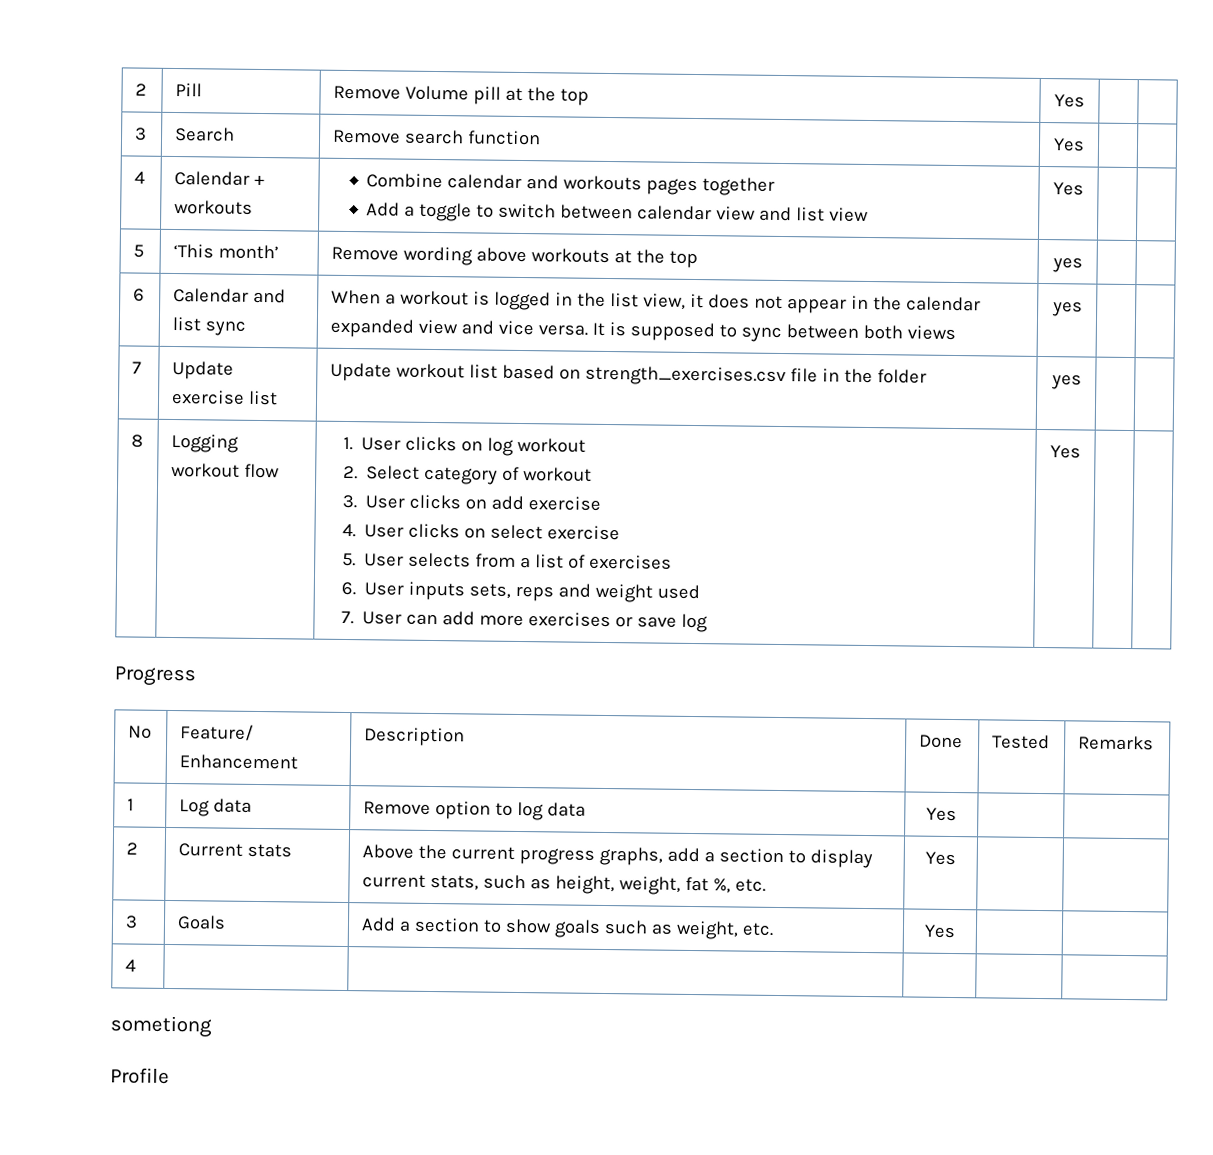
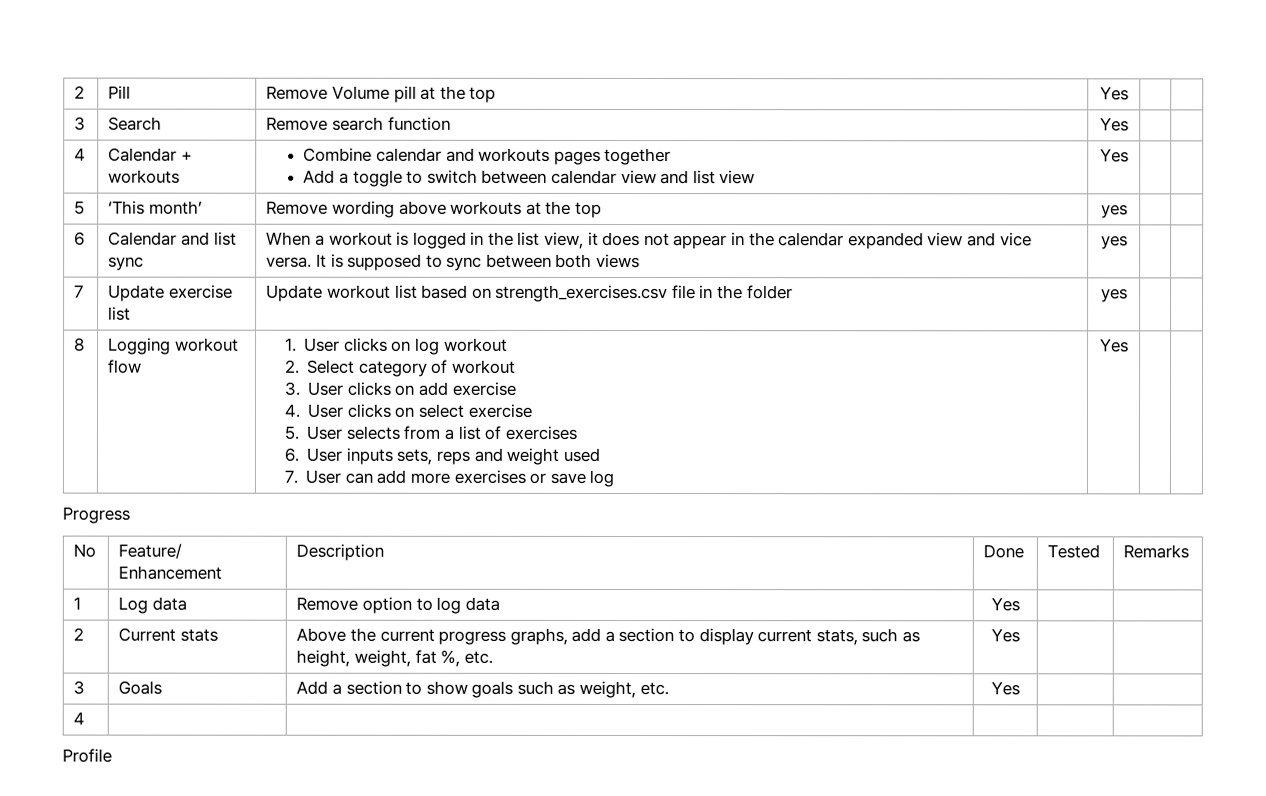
- sometiong

